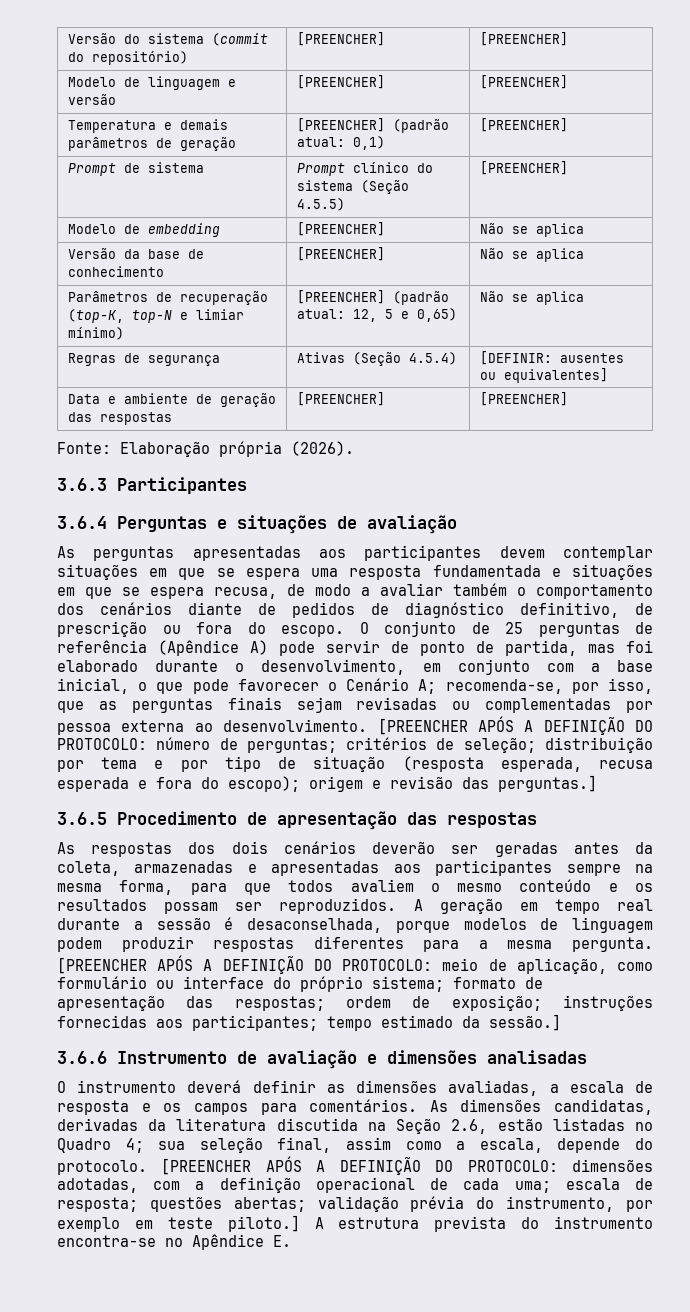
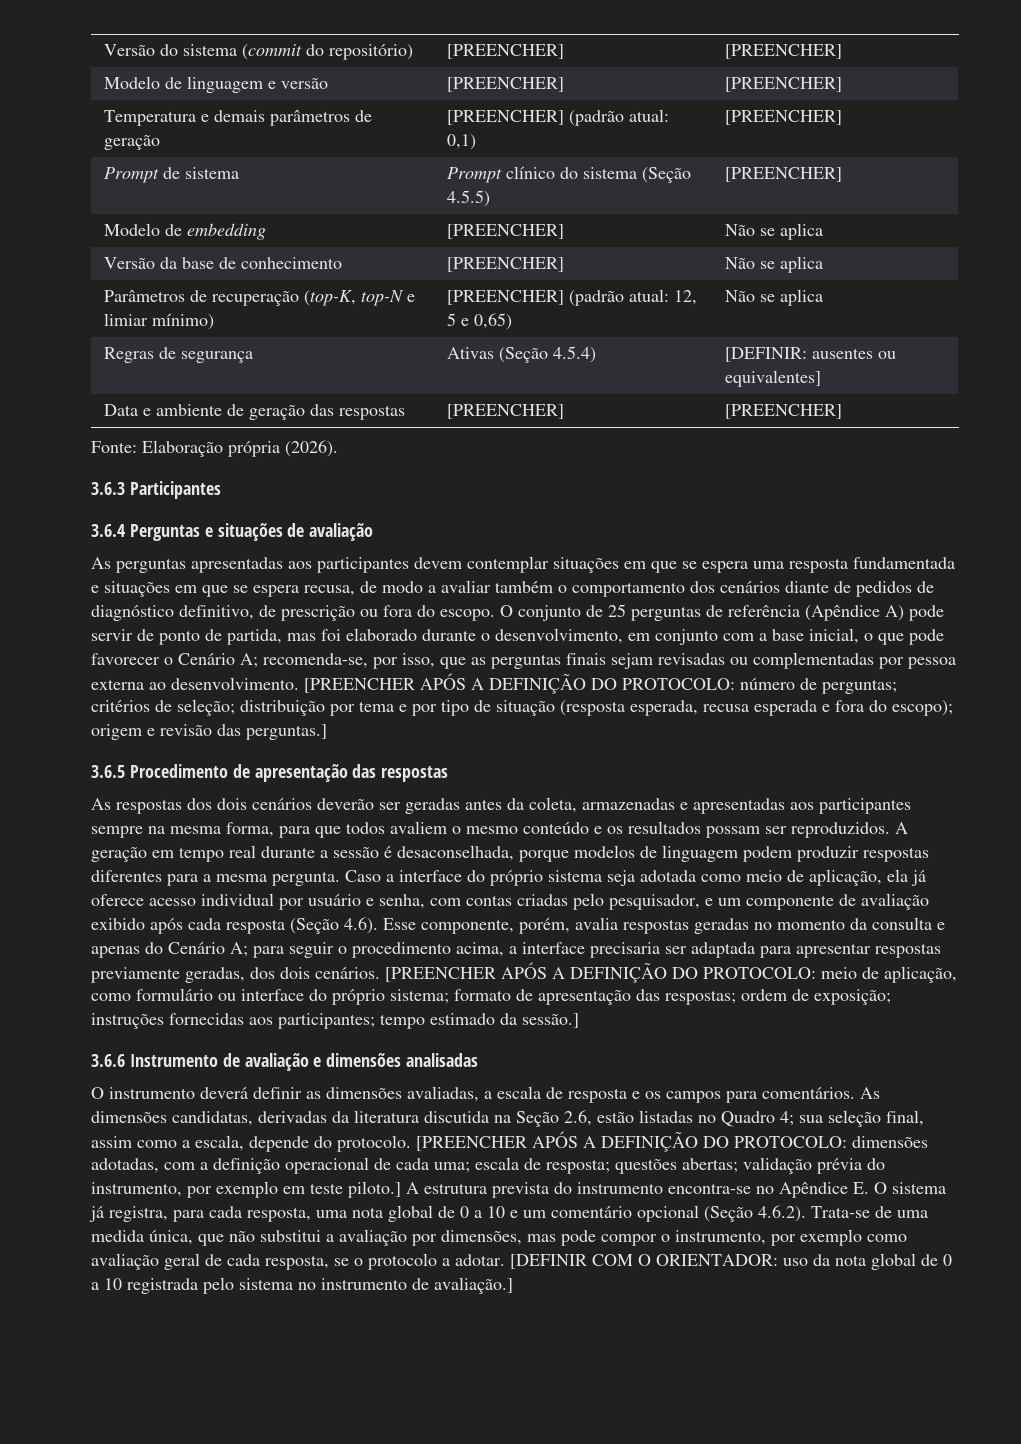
+ Caso a interface do próprio sistema seja adotada como meio de aplicação, ela já oferece acesso individual por usuário e senha, com contas criadas pelo pesquisador, e um componente de avaliação exibido após cada resposta (Seção 4.6). Esse componente, porém, avalia respostas geradas no momento da consulta e apenas do Cenário A; para seguir o procedimento acima, a interface precisaria ser adaptada para apresentar respostas previamente geradas, dos dois cenários.
- A estrutura prevista do instrumento encontra-se no Apêndice E.
+ A estrutura prevista do instrumento encontra-se no Apêndice E. O sistema já registra, para cada resposta, uma nota global de 0 a 10 e um comentário opcional (Seção 4.6.2). Trata-se de uma medida única, que não substitui a avaliação por dimensões, mas pode compor o instrumento, por exemplo como avaliação geral de cada resposta, se o protocolo a adotar. [DEFINIR COM O ORIENTADOR: uso da nota global de 0 a 10 registrada pelo sistema no instrumento de avaliação.]

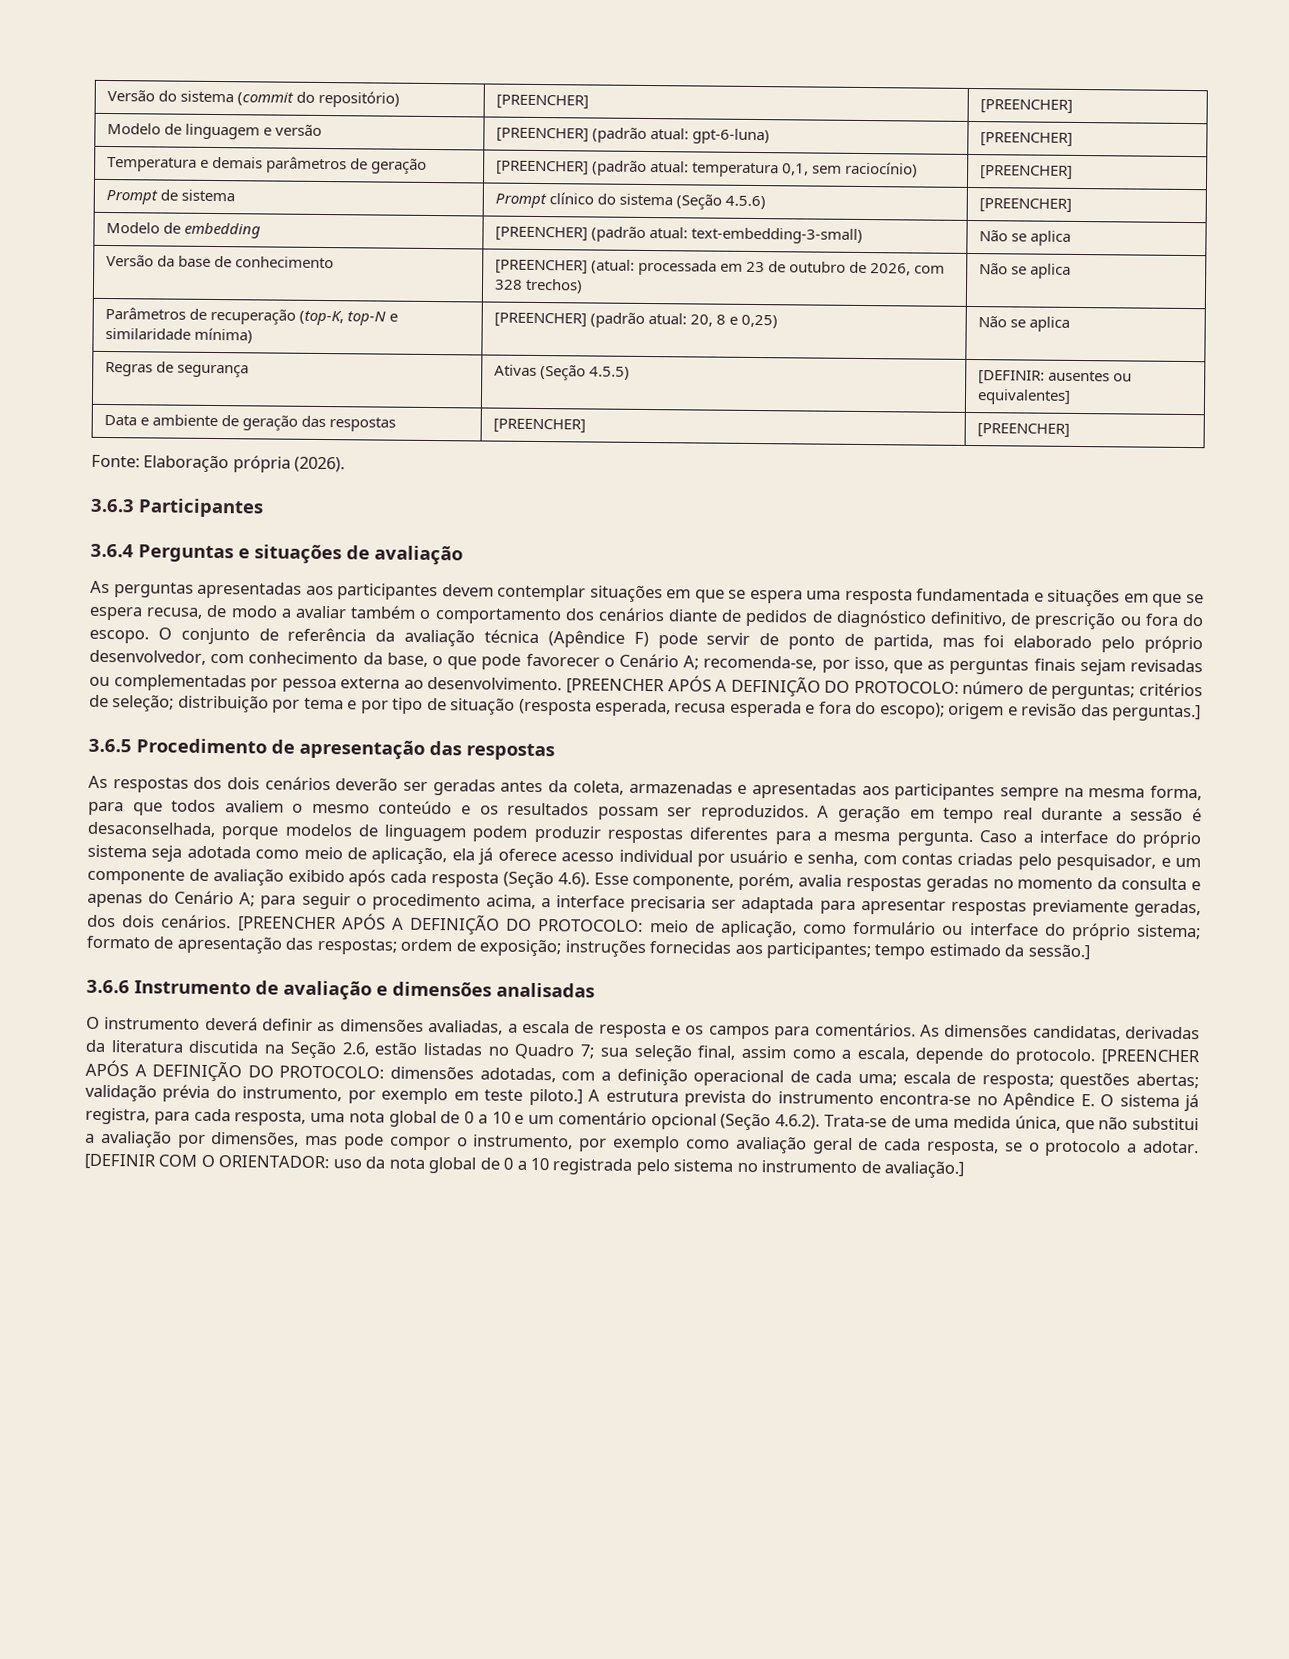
- Modelo de linguagem e versão | [PREENCHER] | [PREENCHER]
+ Modelo de linguagem e versão | [PREENCHER] (padrão atual: gpt-6-luna) | [PREENCHER]
- Temperatura e demais parâmetros de geração | [PREENCHER] (padrão atual: 0,1) | [PREENCHER]
+ Temperatura e demais parâmetros de geração | [PREENCHER] (padrão atual: temperatura 0,1, sem raciocínio) | [PREENCHER]
- Prompt de sistema | Prompt clínico do sistema (Seção 4.5.5) | [PREENCHER]
+ Prompt de sistema | Prompt clínico do sistema (Seção 4.5.6) | [PREENCHER]
- Modelo de embedding | [PREENCHER] | Não se aplica
+ Modelo de embedding | [PREENCHER] (padrão atual: text-embedding-3-small) | Não se aplica
- Versão da base de conhecimento | [PREENCHER] | Não se aplica
+ Versão da base de conhecimento | [PREENCHER] (atual: processada em 23 de outubro de 2026, com 328 trechos) | Não se aplica
- Parâmetros de recuperação (top-K, top-N e limiar mínimo) | [PREENCHER] (padrão atual: 12, 5 e 0,65) | Não se aplica
+ Parâmetros de recuperação (top-K, top-N e similaridade mínima) | [PREENCHER] (padrão atual: 20, 8 e 0,25) | Não se aplica
- Regras de segurança | Ativas (Seção 4.5.4) | [DEFINIR: ausentes ou equivalentes]
+ Regras de segurança | Ativas (Seção 4.5.5) | [DEFINIR: ausentes ou equivalentes]
- O conjunto de 25 perguntas de referência (Apêndice A) pode servir de ponto de partida, mas foi elaborado durante o desenvolvimento, em conjunto com a base inicial, o que pode favorecer o Cenário A; recomenda-se, por isso, que as perguntas finais sejam revisadas ou complementadas por pessoa externa ao desenvolvimento.
+ O conjunto de referência da avaliação técnica (Apêndice F) pode servir de ponto de partida, mas foi elaborado pelo próprio desenvolvedor, com conhecimento da base, o que pode favorecer o Cenário A; recomenda-se, por isso, que as perguntas finais sejam revisadas ou complementadas por pessoa externa ao desenvolvimento.
- As dimensões candidatas, derivadas da literatura discutida na Seção 2.6, estão listadas no Quadro 4; sua seleção final, assim como a escala, depende do protocolo.
+ As dimensões candidatas, derivadas da literatura discutida na Seção 2.6, estão listadas no Quadro 7; sua seleção final, assim como a escala, depende do protocolo.

